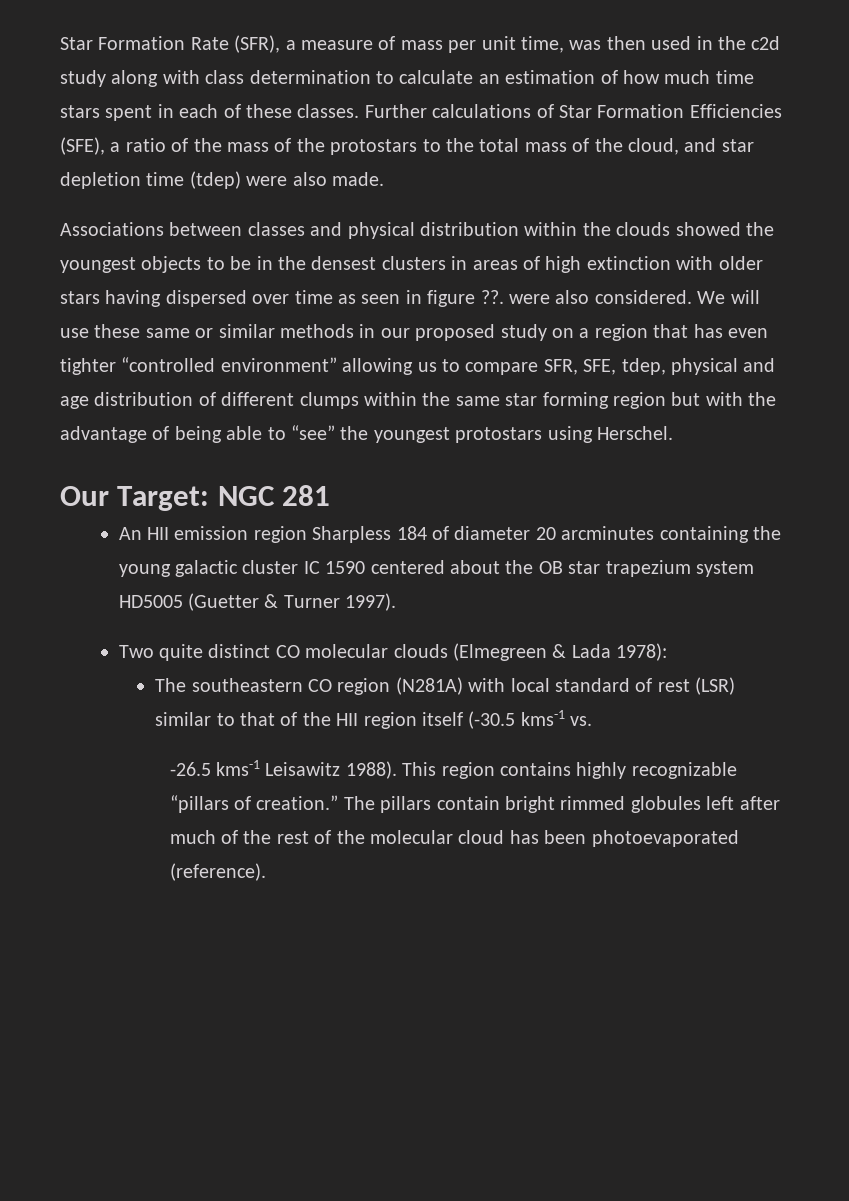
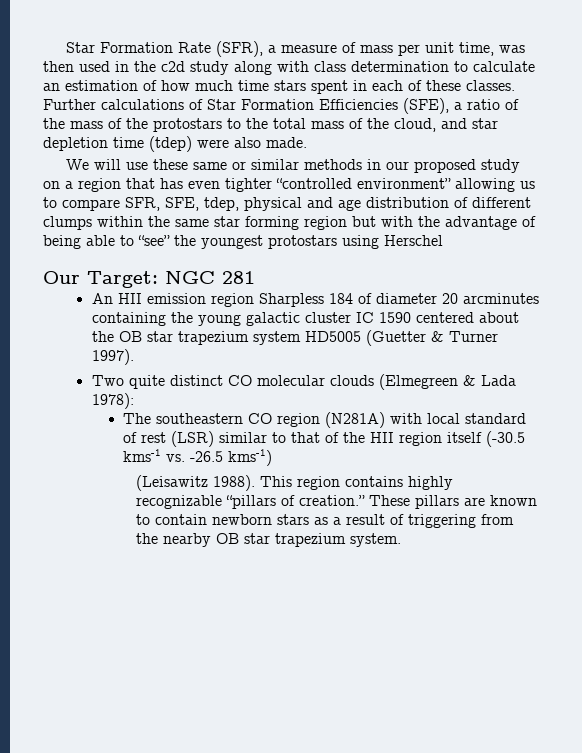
- Associations between classes and physical distribution within the clouds showed the youngest objects to be in the densest clusters in areas of high extinction with older stars having dispersed over time as seen in figure ??. were also considered. We will use these same or similar methods in our proposed study on a region that has even tighter “controlled environment” allowing us to compare SFR, SFE, tdep, physical and age distribution of different clumps within the same star forming region but with the advantage of being able to “see” the youngest protostars using Herschel.
+ We will use these same or similar methods in our proposed study on a region that has even tighter “controlled environment” allowing us to compare SFR, SFE, tdep, physical and age distribution of different clumps within the same star forming region but with the advantage of being able to “see” the youngest protostars using Herschel
- The southeastern CO region (N281A) with local standard of rest (LSR) similar to that of the HII region itself (-30.5 kms-1 vs.
- -26.5 kms-1 Leisawitz 1988).
+ The southeastern CO region (N281A) with local standard of rest (LSR) similar to that of the HII region itself (-30.5 kms-1 vs. -26.5 kms-1)
+ (Leisawitz 1988).
- The pillars contain bright rimmed globules left after much of the rest of the molecular cloud has been photoevaporated (reference).
+ These pillars are known to contain newborn stars as a result of triggering from the nearby OB star trapezium system.

